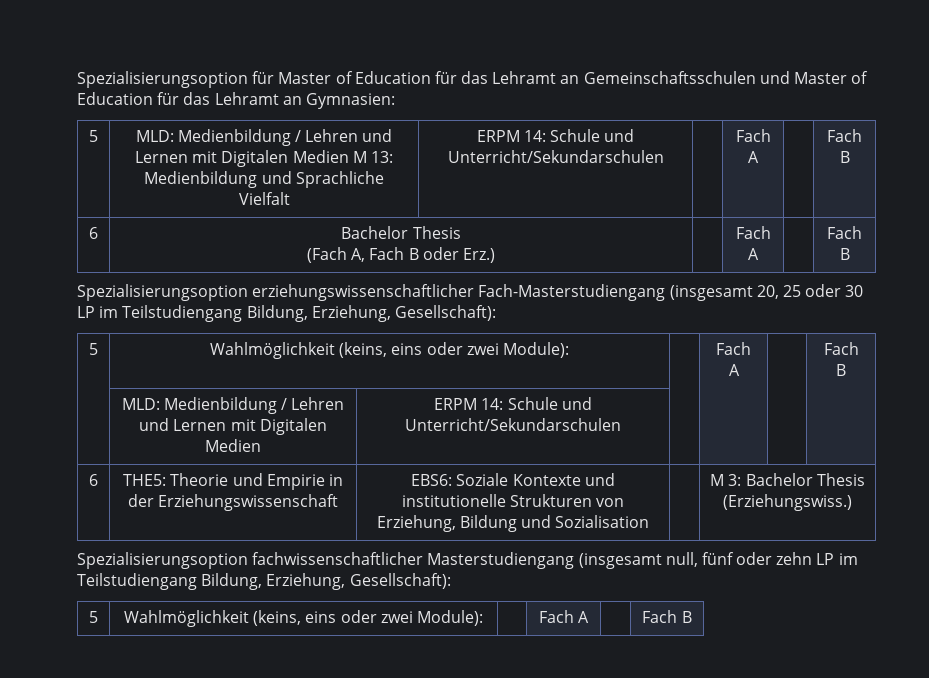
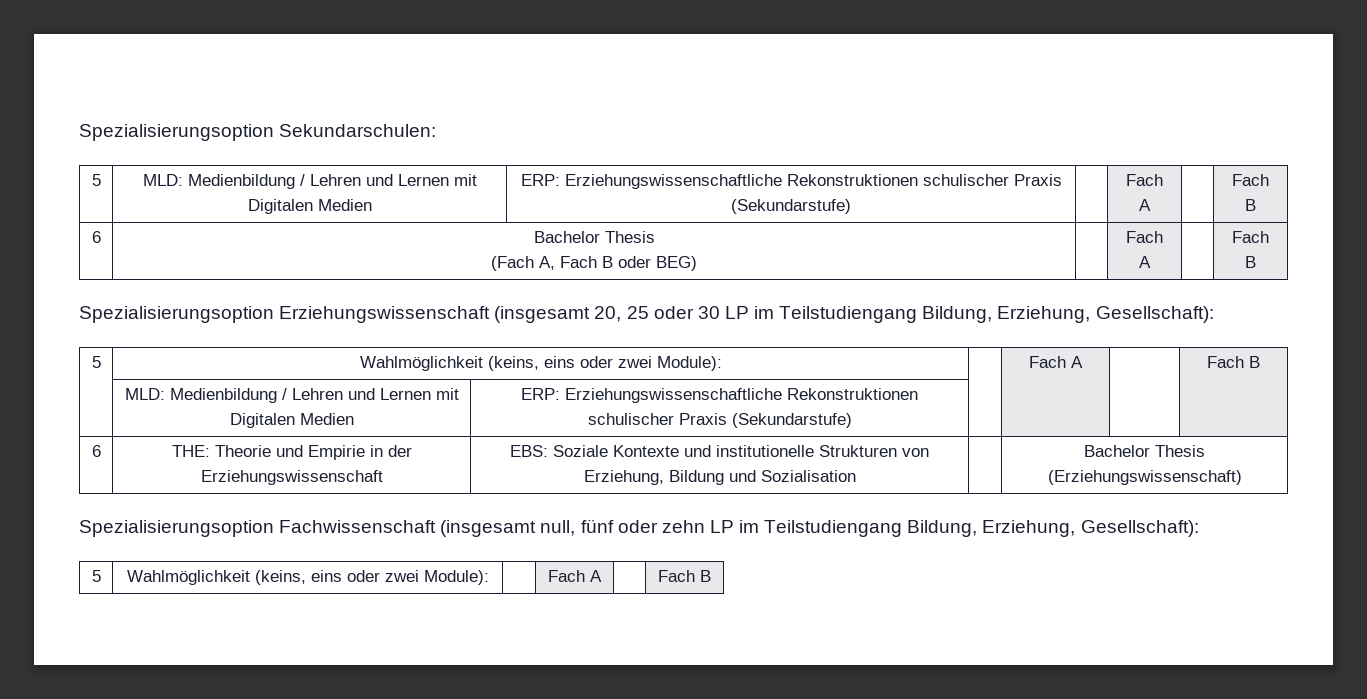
- Spezialisierungsoption für Master of Education für das Lehramt an Gemeinschaftsschulen und Master of Education für das Lehramt an Gymnasien:
+ Spezialisierungsoption Sekundarschulen:
- 5 | MLD: Medienbildung / Lehren und Lernen mit Digitalen Medien M 13: Medienbildung und Sprachliche Vielfalt | ERPM 14: Schule und Unterricht/Sekundarschulen | | Fach A | | Fach B
+ 5 | MLD: Medienbildung / Lehren und Lernen mit Digitalen Medien | ERP: Erziehungswissenschaftliche Rekonstruktionen schulischer Praxis (Sekundarstufe) | | Fach A | | Fach B
  6 | Bachelor Thesis
- (Fach A, Fach B oder Erz.) | | Fach A | | Fach B
+ (Fach A, Fach B oder BEG) | | Fach A | | Fach B
- Spezialisierungsoption erziehungswissenschaftlicher Fach-Masterstudiengang (insgesamt 20, 25 oder 30 LP im Teilstudiengang Bildung, Erziehung, Gesellschaft):
+ Spezialisierungsoption Erziehungswissenschaft (insgesamt 20, 25 oder 30 LP im Teilstudiengang Bildung, Erziehung, Gesellschaft):
- | MLD: Medienbildung / Lehren und Lernen mit Digitalen Medien | ERPM 14: Schule und Unterricht/Sekundarschulen | | | |
- 6 | THE5: Theorie und Empirie in der Erziehungswissenschaft | EBS6: Soziale Kontexte und institutionelle Strukturen von Erziehung, Bildung und Sozialisation | | M 3: Bachelor Thesis (Erziehungswiss.)
- Spezialisierungsoption fachwissenschaftlicher Masterstudiengang (insgesamt null, fünf oder zehn LP im Teilstudiengang Bildung, Erziehung, Gesellschaft):
+ | MLD: Medienbildung / Lehren und Lernen mit Digitalen Medien | ERP: Erziehungswissenschaftliche Rekonstruktionen schulischer Praxis (Sekundarstufe) | | | |
+ 6 | THE: Theorie und Empirie in der Erziehungswissenschaft | EBS: Soziale Kontexte und institutionelle Strukturen von Erziehung, Bildung und Sozialisation | | Bachelor Thesis (Erziehungswissenschaft)
+ Spezialisierungsoption Fachwissenschaft (insgesamt null, fünf oder zehn LP im Teilstudiengang Bildung, Erziehung, Gesellschaft):

